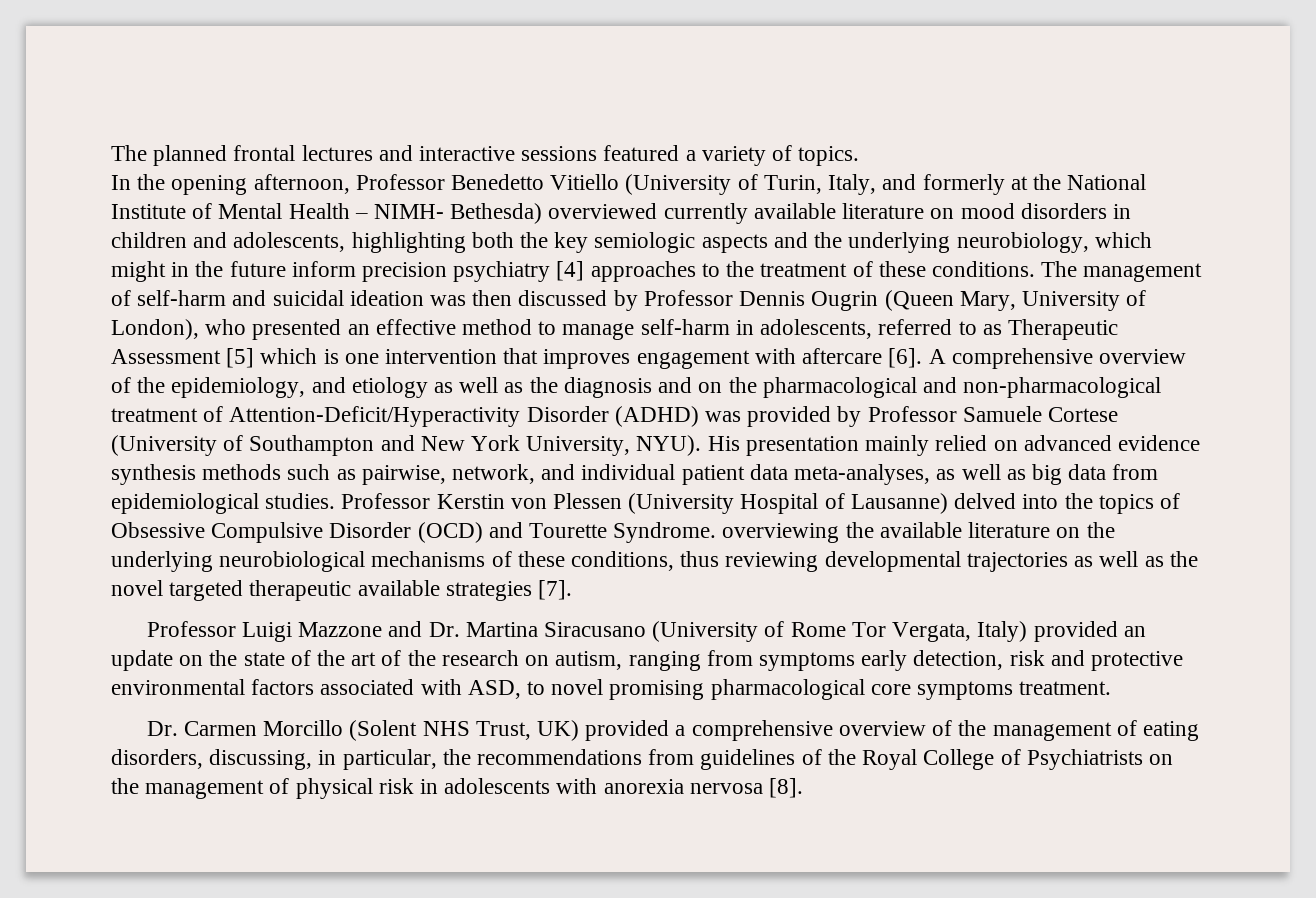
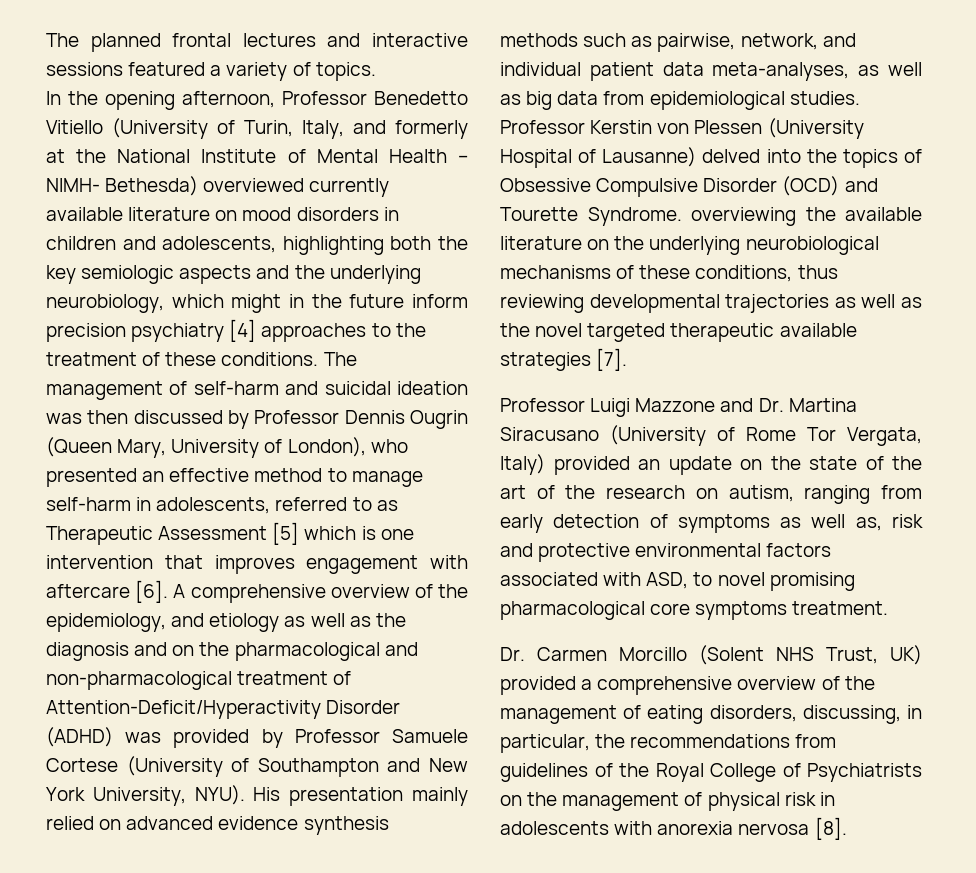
- Professor Luigi Mazzone and Dr. Martina Siracusano (University of Rome Tor Vergata, Italy) provided an update on the state of the art of the research on autism, ranging from symptoms early detection, risk and protective environmental factors associated with ASD, to novel promising pharmacological core symptoms treatment.
+ Professor Luigi Mazzone and Dr. Martina Siracusano (University of Rome Tor Vergata, Italy) provided an update on the state of the art of the research on autism, ranging from early detection of symptoms as well as, risk and protective environmental factors associated with ASD, to novel promising pharmacological core symptoms treatment.

